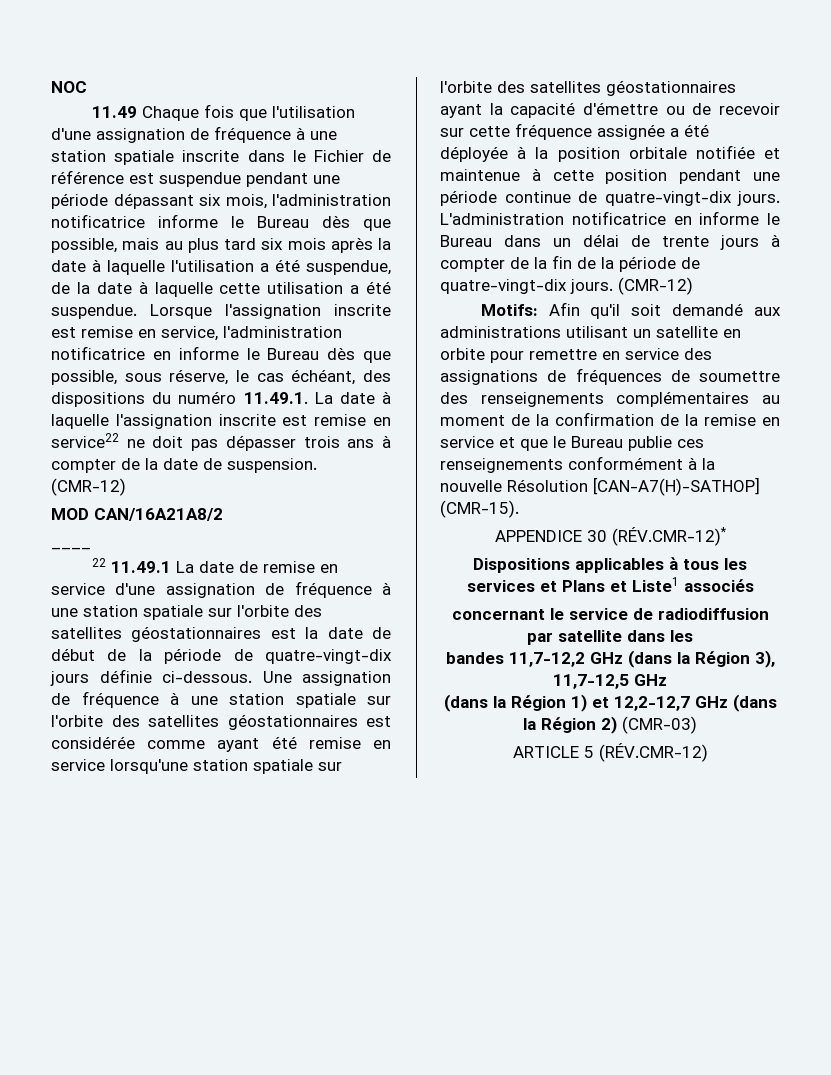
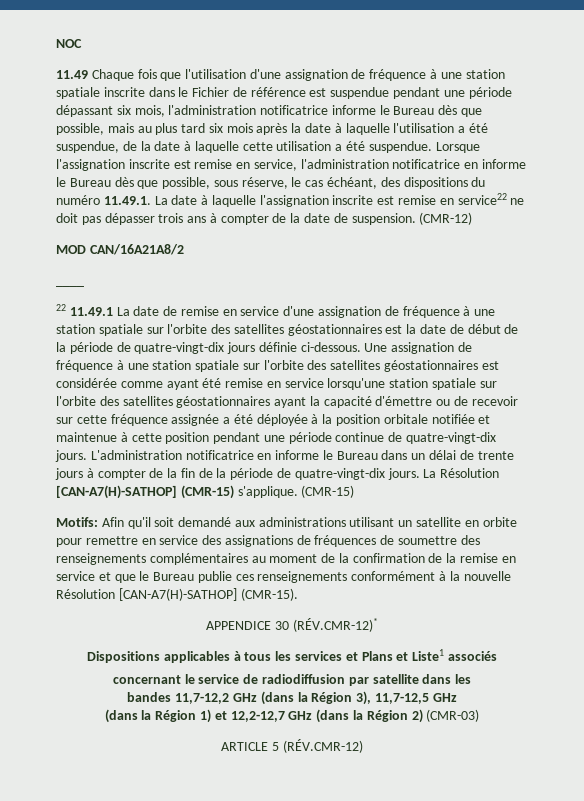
- L'administration notificatrice en informe le Bureau dans un délai de trente jours à compter de la fin de la période de quatre-vingt-dix jours. (CMR-12)
+ L'administration notificatrice en informe le Bureau dans un délai de trente jours à compter de la fin de la période de quatre-vingt-dix jours. La Résolution [CAN-A7(H)-SATHOP] (CMR-15) s'applique. (CMR-15)

